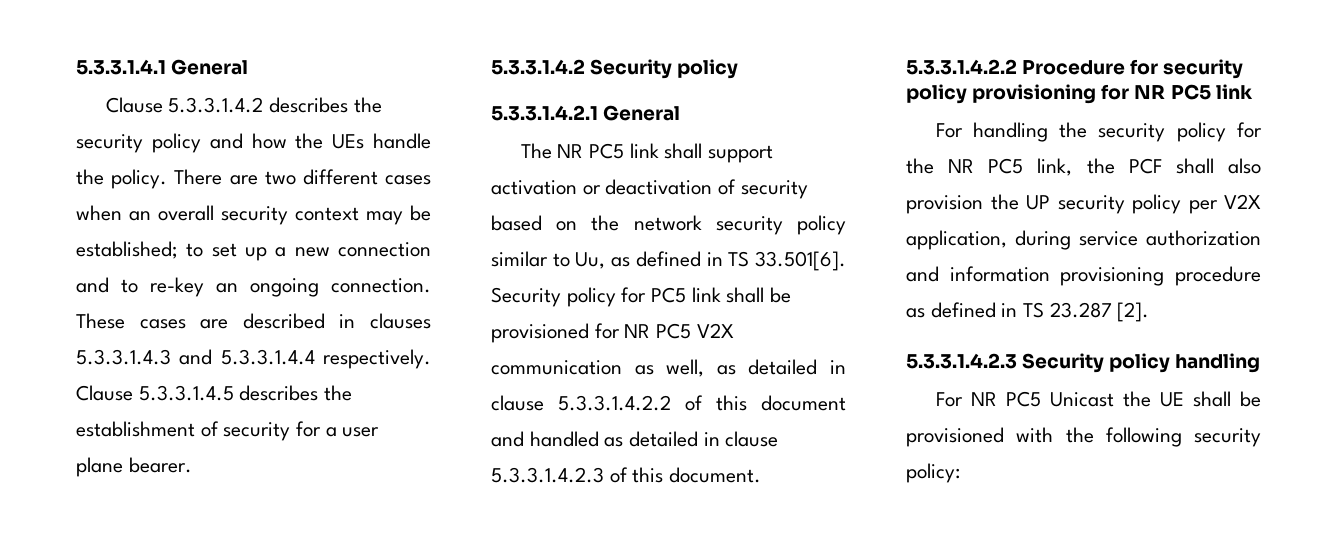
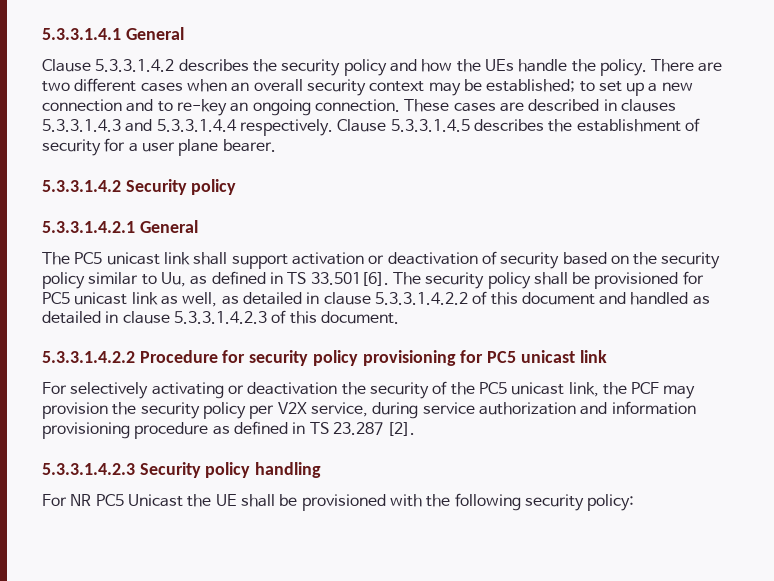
- The NR PC5 link shall support activation or deactivation of security based on the network security policy similar to Uu, as defined in TS 33.501[6]. Security policy for PC5 link shall be provisioned for NR PC5 V2X communication as well, as detailed in clause 5.3.3.1.4.2.2 of this document and handled as detailed in clause 5.3.3.1.4.2.3 of this document.
+ The PC5 unicast link shall support activation or deactivation of security based on the security policy similar to Uu, as defined in TS 33.501[6]. The security policy shall be provisioned for PC5 unicast link as well, as detailed in clause 5.3.3.1.4.2.2 of this document and handled as detailed in clause 5.3.3.1.4.2.3 of this document.
- 5.3.3.1.4.2.2 Procedure for security policy provisioning for NR PC5 link
+ 5.3.3.1.4.2.2 Procedure for security policy provisioning for PC5 unicast link
- For handling the security policy for the NR PC5 link, the PCF shall also provision the UP security policy per V2X application, during service authorization and information provisioning procedure as defined in TS 23.287 [2].
+ For selectively activating or deactivation the security of the PC5 unicast link, the PCF may provision the security policy per V2X service, during service authorization and information provisioning procedure as defined in TS 23.287 [2].

